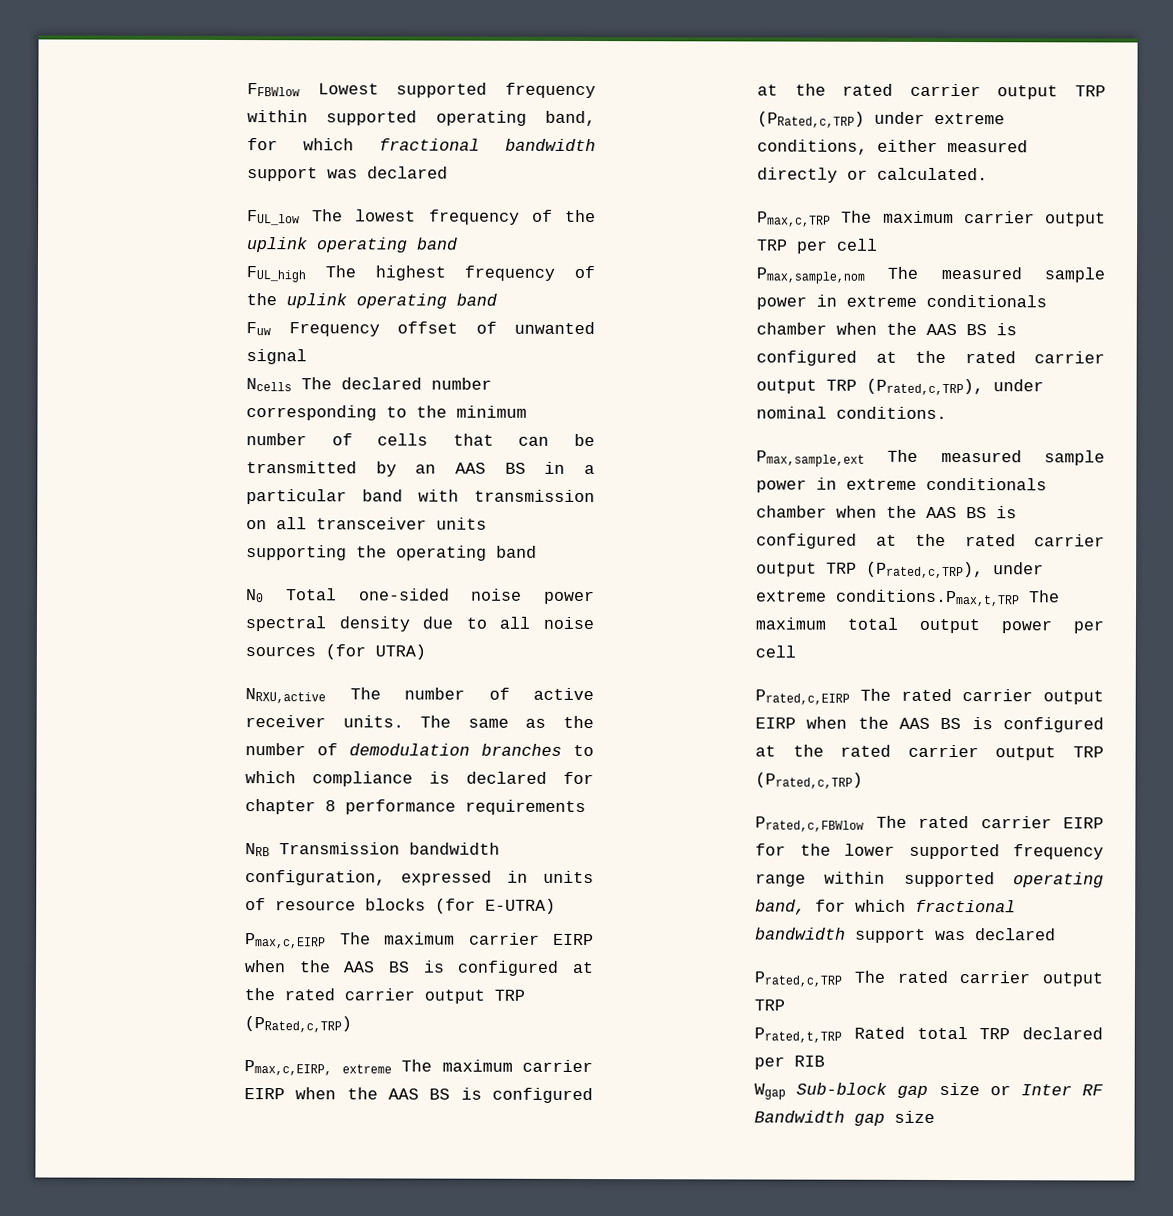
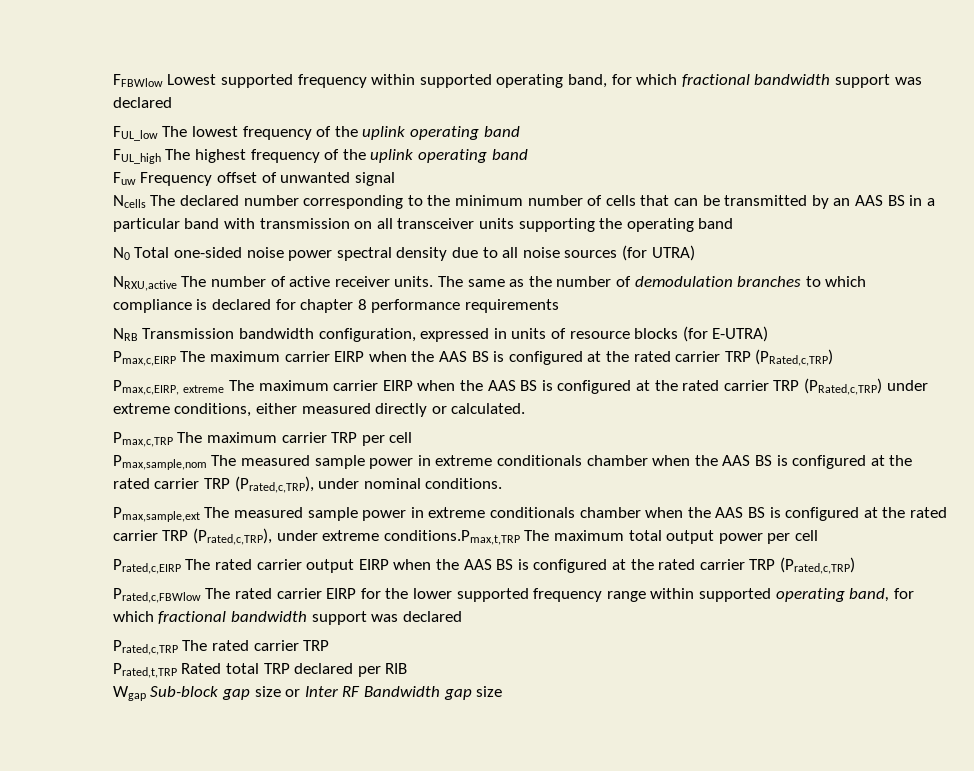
- Pmax,c,EIRP The maximum carrier EIRP when the AAS BS is configured at the rated carrier output TRP (PRated,c,TRP)
+ Pmax,c,EIRP The maximum carrier EIRP when the AAS BS is configured at the rated carrier TRP (PRated,c,TRP)
- Pmax,c,EIRP, extreme The maximum carrier EIRP when the AAS BS is configured at the rated carrier output TRP (PRated,c,TRP) under extreme conditions, either measured directly or calculated.
+ Pmax,c,EIRP, extreme The maximum carrier EIRP when the AAS BS is configured at the rated carrier TRP (PRated,c,TRP) under extreme conditions, either measured directly or calculated.
- Pmax,c,TRP The maximum carrier output TRP per cell
+ Pmax,c,TRP The maximum carrier TRP per cell
- Pmax,sample,nom The measured sample power in extreme conditionals chamber when the AAS BS is configured at the rated carrier output TRP (Prated,c,TRP), under nominal conditions.
+ Pmax,sample,nom The measured sample power in extreme conditionals chamber when the AAS BS is configured at the rated carrier TRP (Prated,c,TRP), under nominal conditions.
- Pmax,sample,ext The measured sample power in extreme conditionals chamber when the AAS BS is configured at the rated carrier output TRP (Prated,c,TRP), under extreme conditions.Pmax,t,TRP The maximum total output power per cell
+ Pmax,sample,ext The measured sample power in extreme conditionals chamber when the AAS BS is configured at the rated carrier TRP (Prated,c,TRP), under extreme conditions.Pmax,t,TRP The maximum total output power per cell
- Prated,c,EIRP The rated carrier output EIRP when the AAS BS is configured at the rated carrier output TRP (Prated,c,TRP)
+ Prated,c,EIRP The rated carrier output EIRP when the AAS BS is configured at the rated carrier TRP (Prated,c,TRP)
- Prated,c,TRP The rated carrier output TRP
+ Prated,c,TRP The rated carrier TRP

